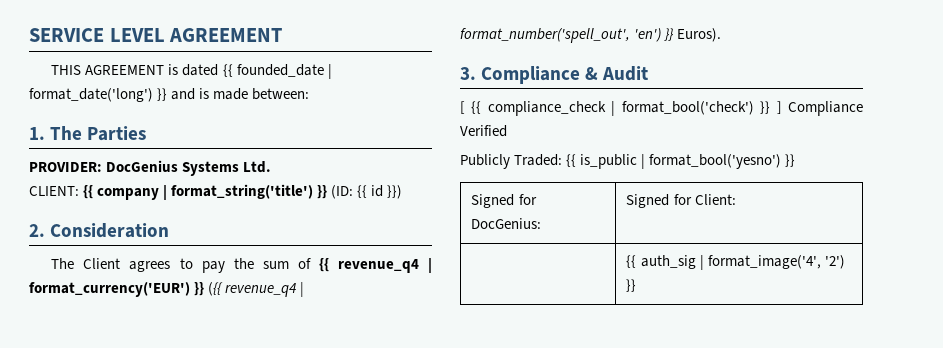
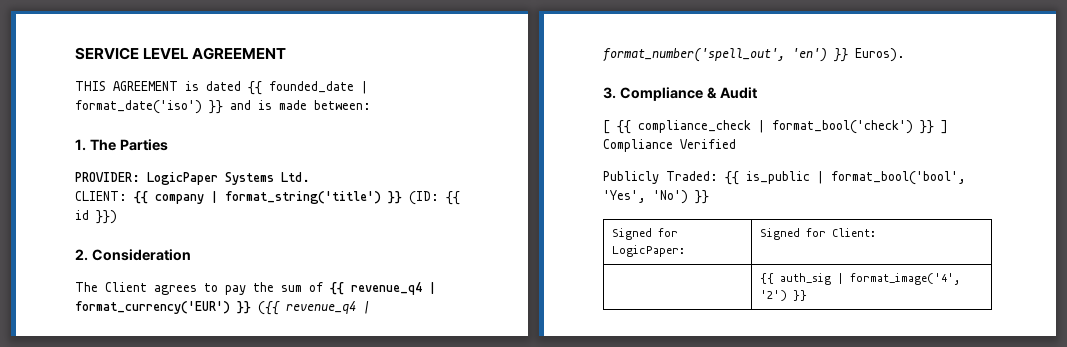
- THIS AGREEMENT is dated {{ founded_date | format_date('long') }} and is made between:
+ THIS AGREEMENT is dated {{ founded_date | format_date('iso') }} and is made between:
- PROVIDER: DocGenius Systems Ltd.
+ PROVIDER: LogicPaper Systems Ltd.
- Publicly Traded: {{ is_public | format_bool('yesno') }}
+ Publicly Traded: {{ is_public | format_bool('bool', 'Yes', 'No') }}
- Signed for DocGenius: | Signed for Client:
+ Signed for LogicPaper: | Signed for Client:

